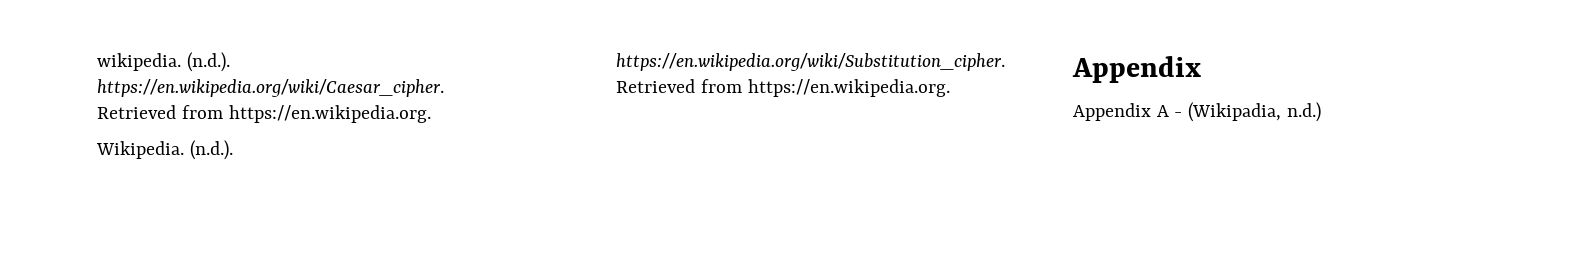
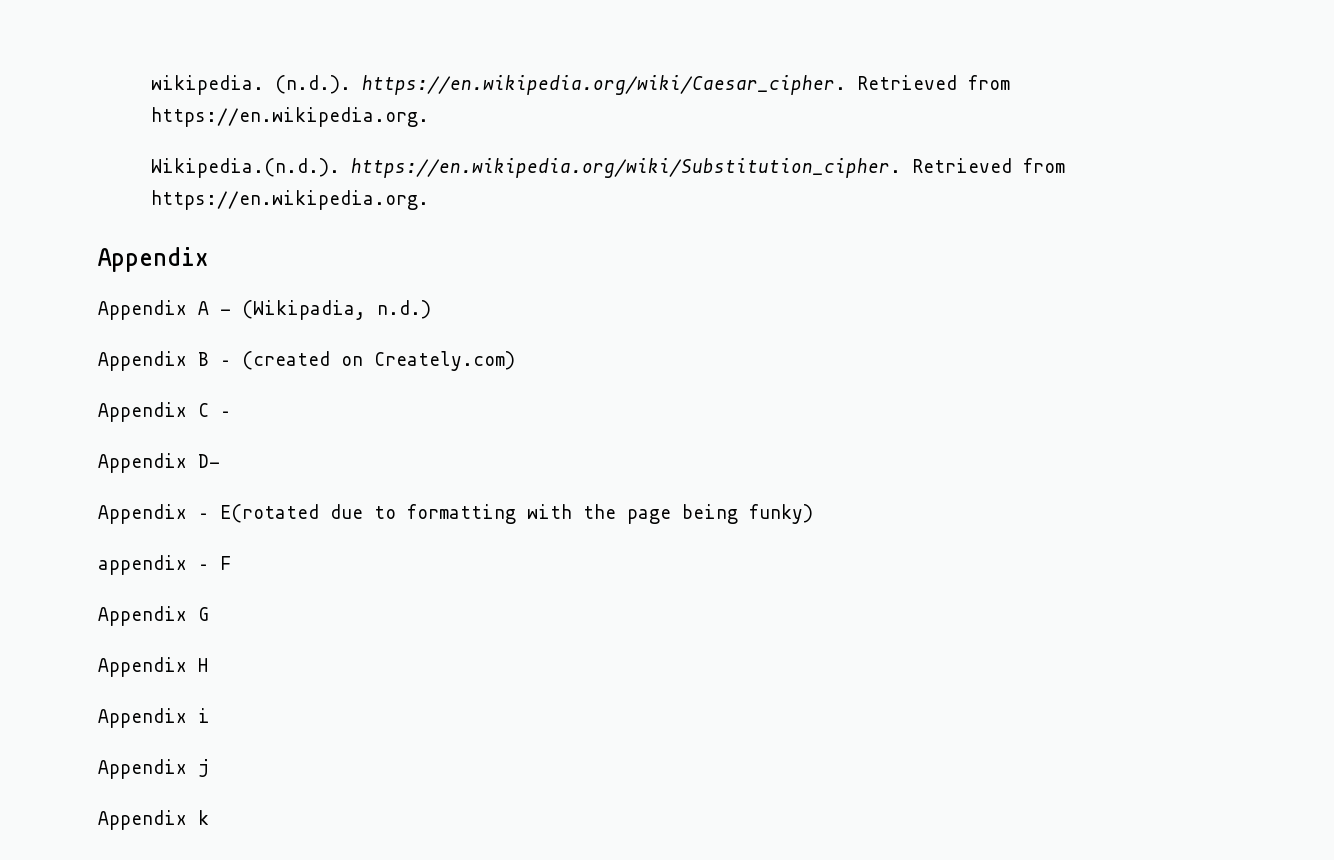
- Wikipedia. (n.d.). https://en.wikipedia.org/wiki/Substitution_cipher. Retrieved from https://en.wikipedia.org.
+ Wikipedia.(n.d.). https://en.wikipedia.org/wiki/Substitution_cipher. Retrieved from https://en.wikipedia.org.
+ Appendix B – (created on Creately.com)
+ Appendix C –
+ Appendix D-
+ Appendix – E(rotated due to formatting with the page being funky)
+ appendix – F
+ Appendix G
+ Appendix H
+ Appendix i
+ Appendix j
+ Appendix k

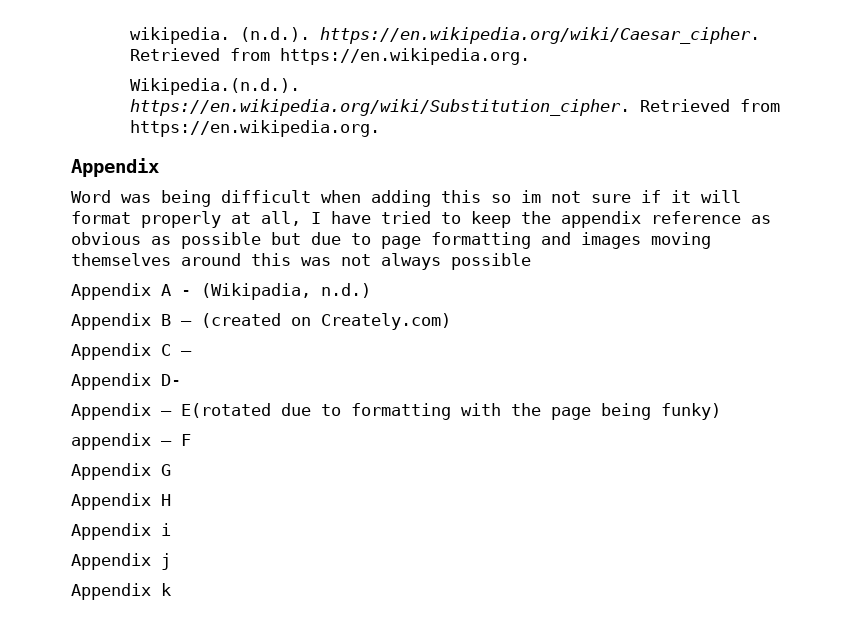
+ Word was being difficult when adding this so im not sure if it will format properly at all, I have tried to keep the appendix reference as obvious as possible but due to page formatting and images moving themselves around this was not always possible

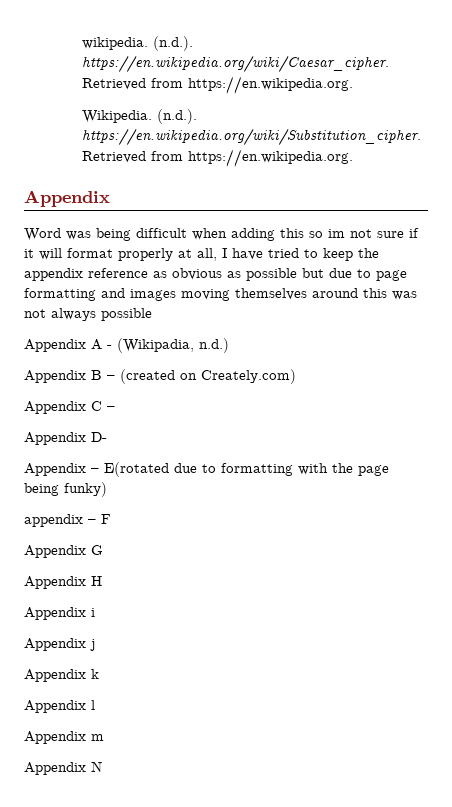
- Wikipedia.(n.d.). https://en.wikipedia.org/wiki/Substitution_cipher. Retrieved from https://en.wikipedia.org.
+ Wikipedia. (n.d.). https://en.wikipedia.org/wiki/Substitution_cipher. Retrieved from https://en.wikipedia.org.
+ Appendix l
+ Appendix m
+ Appendix N

